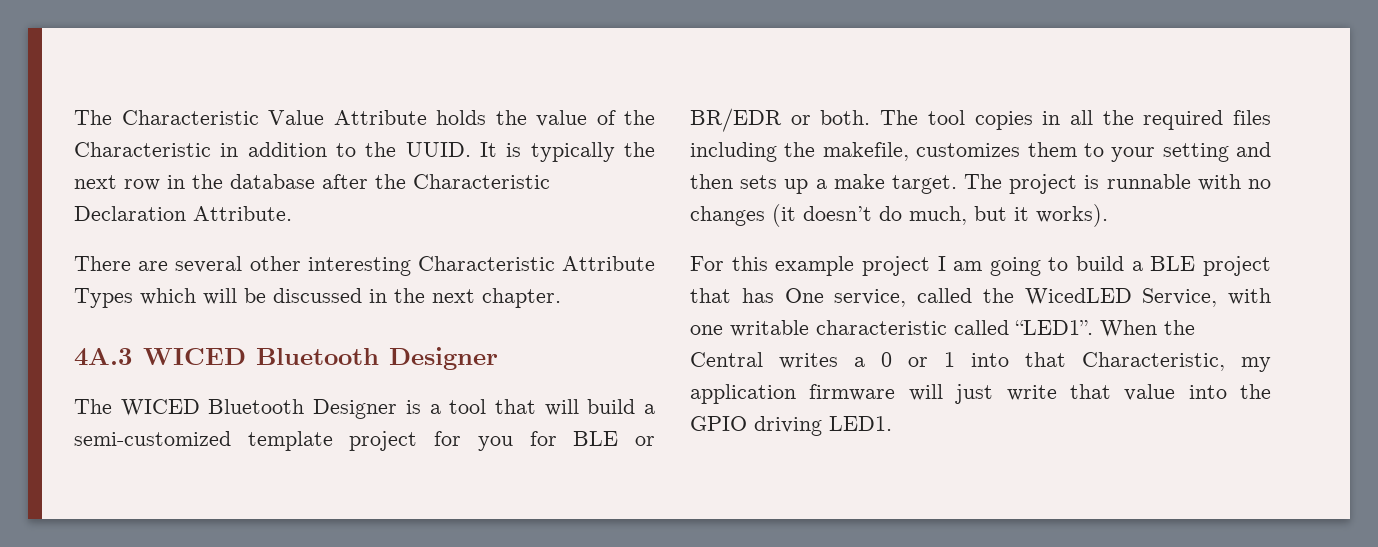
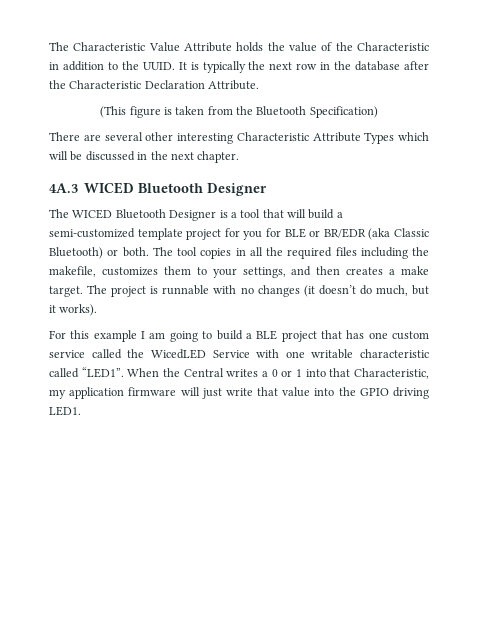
+ (This figure is taken from the Bluetooth Specification)
- The WICED Bluetooth Designer is a tool that will build a semi-customized template project for you for BLE or BR/EDR or both.
+ The WICED Bluetooth Designer is a tool that will build a semi-customized template project for you for BLE or BR/EDR (aka Classic Bluetooth) or both.
- The tool copies in all the required files including the makefile, customizes them to your setting and then sets up a make target.
+ The tool copies in all the required files including the makefile, customizes them to your settings, and then creates a make target.
- For this example project I am going to build a BLE project that has One service, called the WicedLED Service, with one writable characteristic called “LED1”.
+ For this example I am going to build a BLE project that has one custom service called the WicedLED Service with one writable characteristic called “LED1”.

